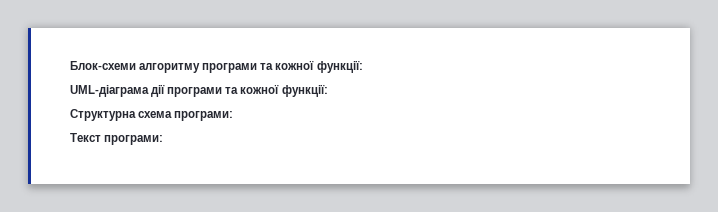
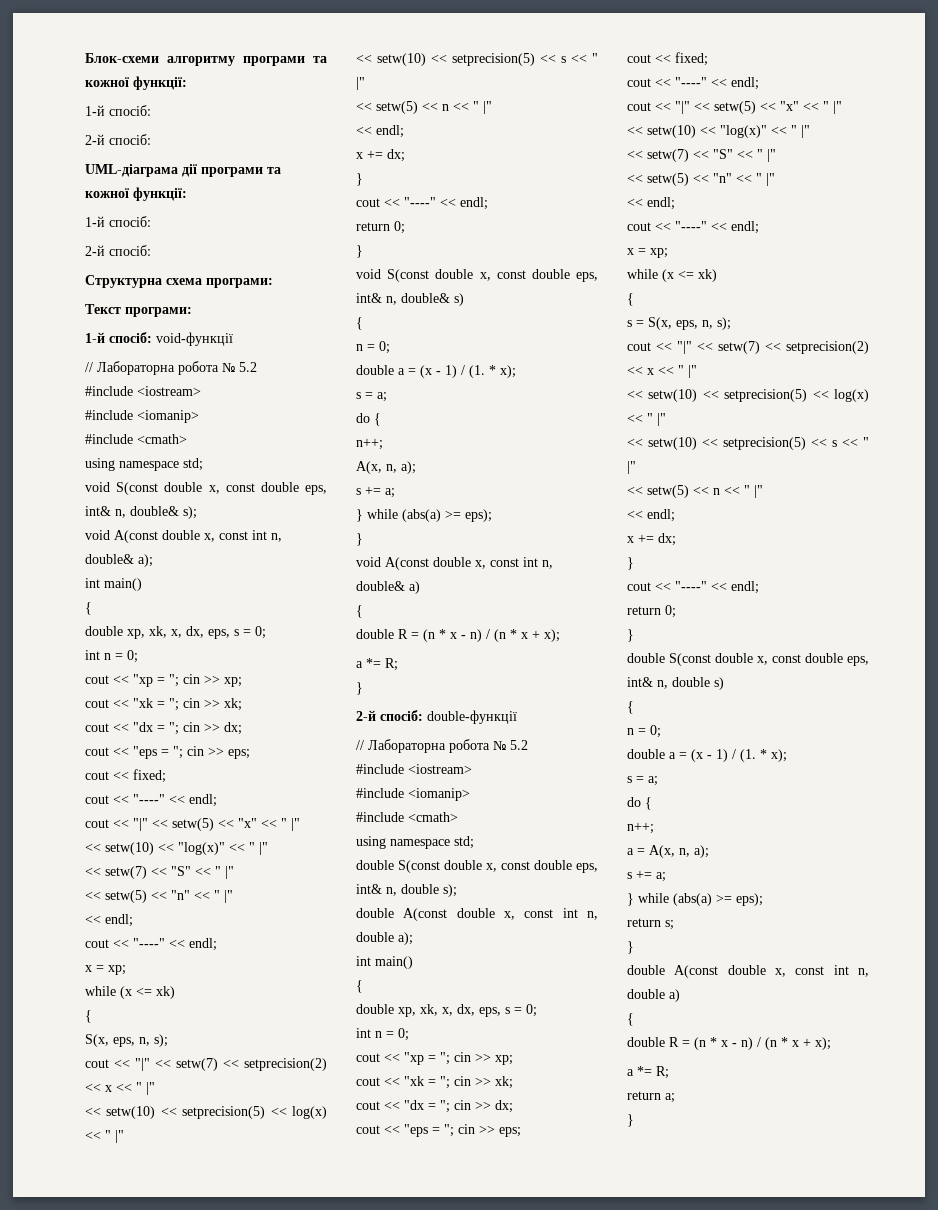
  Блок-схеми алгоритму програми та кожної функції:
+ 1-й спосіб:
+ 2-й спосіб:
  UML-діаграма дії програми та кожної функції:
+ 1-й спосіб:
+ 2-й спосіб:
+ 1-й спосіб: void-функції
+ // Лабораторна робота № 5.2
+ #include <iostream>
+ #include <iomanip>
+ #include <cmath>
+ using namespace std;
+ void S(const double x, const double eps, int& n, double& s);
+ void A(const double x, const int n, double& a);
+ int main()
+ {
+ double xp, xk, x, dx, eps, s = 0;
+ int n = 0;
+ cout << "xp = "; cin >> xp;
+ cout << "xk = "; cin >> xk;
+ cout << "dx = "; cin >> dx;
+ cout << "eps = "; cin >> eps;
+ cout << fixed;
+ cout << "----" << endl;
+ cout << "|" << setw(5) << "x" << " |"
+ << setw(10) << "log(x)" << " |"
+ << setw(7) << "S" << " |"
+ << setw(5) << "n" << " |"
+ << endl;
+ cout << "----" << endl;
+ x = xp;
+ while (x <= xk)
+ {
+ S(x, eps, n, s);
+ cout << "|" << setw(7) << setprecision(2) << x << " |"
+ << setw(10) << setprecision(5) << log(x) << " |"
+ << setw(10) << setprecision(5) << s << " |"
+ << setw(5) << n << " |"
+ << endl;
+ x += dx;
+ }
+ cout << "----" << endl;
+ return 0;
+ }
+ void S(const double x, const double eps, int& n, double& s)
+ {
+ n = 0;
+ double a = (x - 1) / (1. * x);
+ s = a;
+ do {
+ n++;
+ A(x, n, a);
+ s += a;
+ } while (abs(a) >= eps);
+ }
+ void A(const double x, const int n, double& a)
+ {
+ double R = (n * x - n) / (n * x + x);
+ a *= R;
+ }
+ 2-й спосіб: double-функції
+ // Лабораторна робота № 5.2
+ #include <iostream>
+ #include <iomanip>
+ #include <cmath>
+ using namespace std;
+ double S(const double x, const double eps, int& n, double s);
+ double A(const double x, const int n, double a);
+ int main()
+ {
+ double xp, xk, x, dx, eps, s = 0;
+ int n = 0;
+ cout << "xp = "; cin >> xp;
+ cout << "xk = "; cin >> xk;
+ cout << "dx = "; cin >> dx;
+ cout << "eps = "; cin >> eps;
+ cout << fixed;
+ cout << "----" << endl;
+ cout << "|" << setw(5) << "x" << " |"
+ << setw(10) << "log(x)" << " |"
+ << setw(7) << "S" << " |"
+ << setw(5) << "n" << " |"
+ << endl;
+ cout << "----" << endl;
+ x = xp;
+ while (x <= xk)
+ {
+ s = S(x, eps, n, s);
+ cout << "|" << setw(7) << setprecision(2) << x << " |"
+ << setw(10) << setprecision(5) << log(x) << " |"
+ << setw(10) << setprecision(5) << s << " |"
+ << setw(5) << n << " |"
+ << endl;
+ x += dx;
+ }
+ cout << "----" << endl;
+ return 0;
+ }
+ double S(const double x, const double eps, int& n, double s)
+ {
+ n = 0;
+ double a = (x - 1) / (1. * x);
+ s = a;
+ do {
+ n++;
+ a = A(x, n, a);
+ s += a;
+ } while (abs(a) >= eps);
+ return s;
+ }
+ double A(const double x, const int n, double a)
+ {
+ double R = (n * x - n) / (n * x + x);
+ a *= R;
+ return a;
+ }

